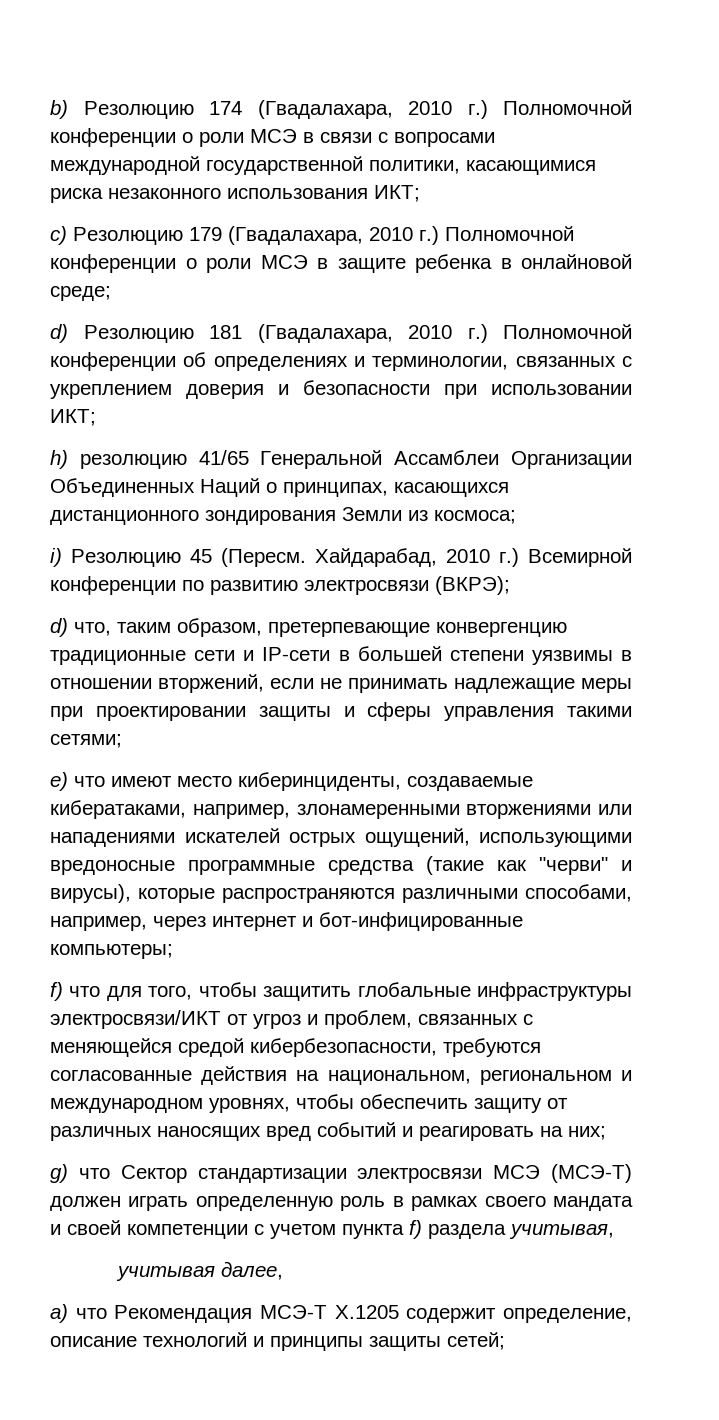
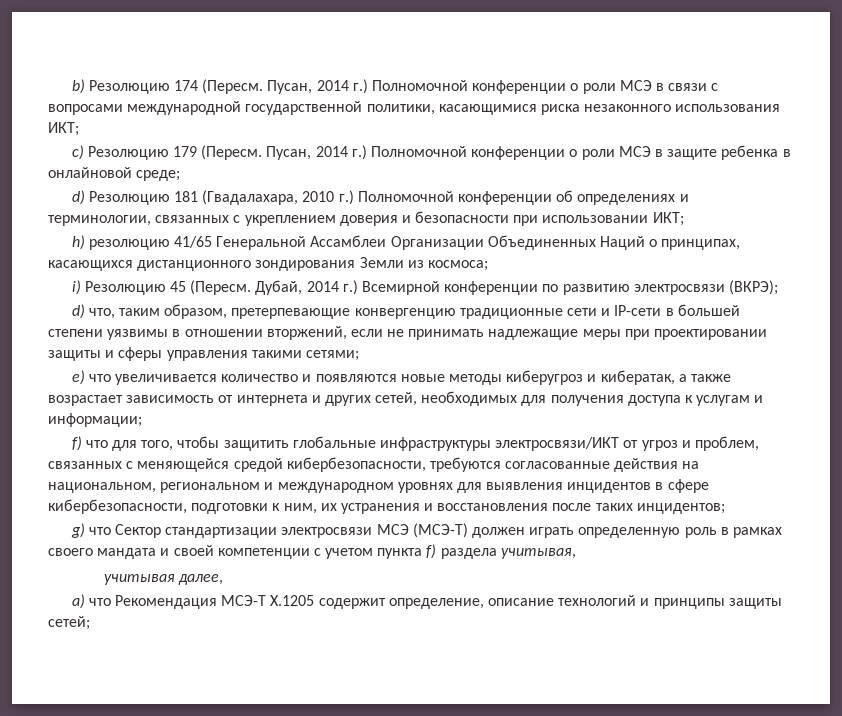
- b) Резолюцию 174 (Гвадалахара, 2010 г.) Полномочной конференции о роли МСЭ в связи с вопросами международной государственной политики, касающимися риска незаконного использования ИКТ;
+ b) Резолюцию 174 (Пересм. Пусан, 2014 г.) Полномочной конференции о роли МСЭ в связи с вопросами международной государственной политики, касающимися риска незаконного использования ИКТ;
- c) Резолюцию 179 (Гвадалахара, 2010 г.) Полномочной конференции о роли МСЭ в защите ребенка в онлайновой среде;
+ c) Резолюцию 179 (Пересм. Пусан, 2014 г.) Полномочной конференции о роли МСЭ в защите ребенка в онлайновой среде;
- Хайдарабад, 2010 г.) Всемирной конференции по развитию электросвязи (ВКРЭ);
+ Дубай, 2014 г.) Всемирной конференции по развитию электросвязи (ВКРЭ);
- e) что имеют место киберинциденты, создаваемые кибератаками, например, злонамеренными вторжениями или нападениями искателей острых ощущений, использующими вредоносные программные средства (такие как "черви" и вирусы), которые распространяются различными способами, например, через интернет и бот-инфицированные компьютеры;
+ e) что увеличивается количество и появляются новые методы киберугроз и кибератак, а также возрастает зависимость от интернета и других сетей, необходимых для получения доступа к услугам и информации;
- f) что для того, чтобы защитить глобальные инфраструктуры электросвязи/ИКТ от угроз и проблем, связанных с меняющейся средой кибербезопасности, требуются согласованные действия на национальном, региональном и международном уровнях, чтобы обеспечить защиту от различных наносящих вред событий и реагировать на них;
+ f) что для того, чтобы защитить глобальные инфраструктуры электросвязи/ИКТ от угроз и проблем, связанных с меняющейся средой кибербезопасности, требуются согласованные действия на национальном, региональном и международном уровнях для выявления инцидентов в сфере кибербезопасности, подготовки к ним, их устранения и восстановления после таких инцидентов;

